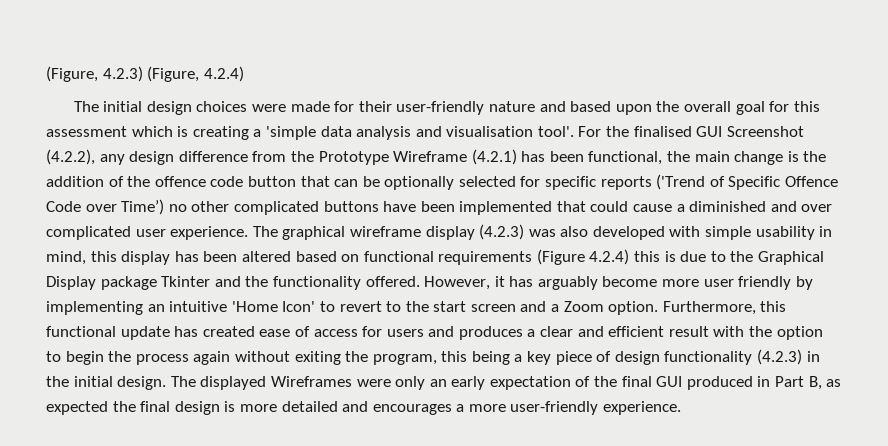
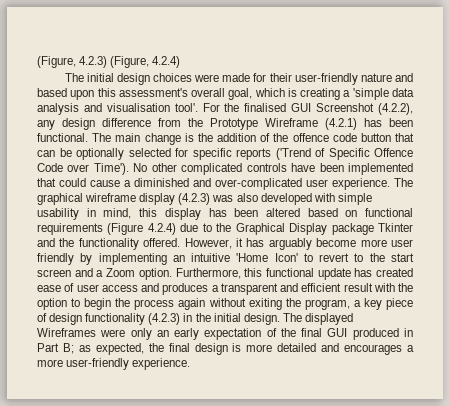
- The initial design choices were made for their user-friendly nature and based upon the overall goal for this assessment which is creating a 'simple data analysis and visualisation tool'.
+ The initial design choices were made for their user-friendly nature and based upon this assessment's overall goal, which is creating a 'simple data analysis and visualisation tool'.
- For the finalised GUI Screenshot (4.2.2), any design difference from the Prototype Wireframe (4.2.1) has been functional, the main change is the addition of the offence code button that can be optionally selected for specific reports ('Trend of Specific Offence Code over Time’) no other complicated buttons have been implemented that could cause a diminished and over complicated user experience.
+ For the finalised GUI Screenshot (4.2.2), any design difference from the Prototype Wireframe (4.2.1) has been functional. The main change is the addition of the offence code button that can be optionally selected for specific reports ('Trend of Specific Offence Code over Time'). No other complicated controls have been implemented that could cause a diminished and over-complicated user experience.
- The graphical wireframe display (4.2.3) was also developed with simple usability in mind, this display has been altered based on functional requirements (Figure 4.2.4) this is due to the Graphical Display package Tkinter and the functionality offered.
+ The graphical wireframe display (4.2.3) was also developed with simple usability in mind, this display has been altered based on functional requirements (Figure 4.2.4) due to the Graphical Display package Tkinter and the functionality offered.
- Furthermore, this functional update has created ease of access for users and produces a clear and efficient result with the option to begin the process again without exiting the program, this being a key piece of design functionality (4.2.3) in the initial design.
+ Furthermore, this functional update has created ease of user access and produces a transparent and efficient result with the option to begin the process again without exiting the program, a key piece of design functionality (4.2.3) in the initial design.
- The displayed Wireframes were only an early expectation of the final GUI produced in Part B, as expected the final design is more detailed and encourages a more user-friendly experience.
+ The displayed Wireframes were only an early expectation of the final GUI produced in Part B; as expected, the final design is more detailed and encourages a more user-friendly experience.

